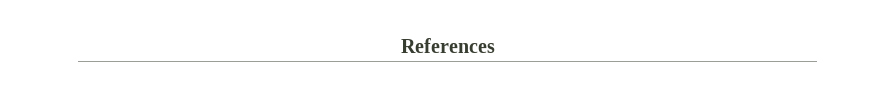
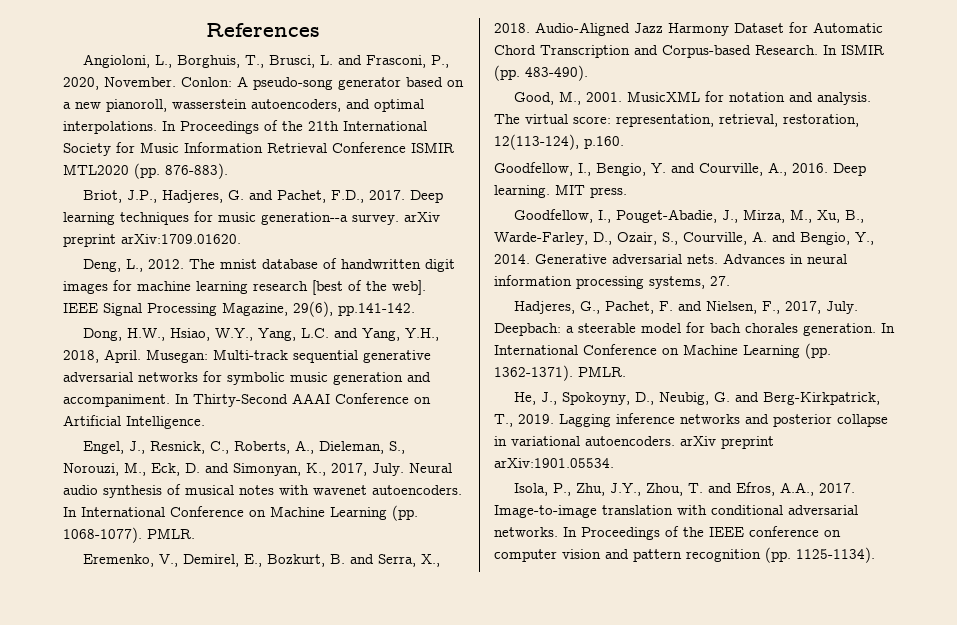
+ Angioloni, L., Borghuis, T., Brusci, L. and Frasconi, P., 2020, November. Conlon: A pseudo-song generator based on a new pianoroll, wasserstein autoencoders, and optimal interpolations. In Proceedings of the 21th International Society for Music Information Retrieval Conference ISMIR MTL2020 (pp. 876-883).
+ Briot, J.P., Hadjeres, G. and Pachet, F.D., 2017. Deep learning techniques for music generation--a survey. arXiv preprint arXiv:1709.01620.
+ Deng, L., 2012. The mnist database of handwritten digit images for machine learning research [best of the web]. IEEE Signal Processing Magazine, 29(6), pp.141-142.
+ Dong, H.W., Hsiao, W.Y., Yang, L.C. and Yang, Y.H., 2018, April. Musegan: Multi-track sequential generative adversarial networks for symbolic music generation and accompaniment. In Thirty-Second AAAI Conference on Artificial Intelligence.
+ Engel, J., Resnick, C., Roberts, A., Dieleman, S., Norouzi, M., Eck, D. and Simonyan, K., 2017, July. Neural audio synthesis of musical notes with wavenet autoencoders. In International Conference on Machine Learning (pp. 1068-1077). PMLR.
+ Eremenko, V., Demirel, E., Bozkurt, B. and Serra, X., 2018. Audio-Aligned Jazz Harmony Dataset for Automatic Chord Transcription and Corpus-based Research. In ISMIR (pp. 483-490).
+ Good, M., 2001. MusicXML for notation and analysis. The virtual score: representation, retrieval, restoration, 12(113-124), p.160.
+ Goodfellow, I., Bengio, Y. and Courville, A., 2016. Deep learning. MIT press.
+ Goodfellow, I., Pouget-Abadie, J., Mirza, M., Xu, B., Warde-Farley, D., Ozair, S., Courville, A. and Bengio, Y., 2014. Generative adversarial nets. Advances in neural information processing systems, 27.
+ Hadjeres, G., Pachet, F. and Nielsen, F., 2017, July. Deepbach: a steerable model for bach chorales generation. In International Conference on Machine Learning (pp. 1362-1371). PMLR.
+ He, J., Spokoyny, D., Neubig, G. and Berg-Kirkpatrick, T., 2019. Lagging inference networks and posterior collapse in variational autoencoders. arXiv preprint arXiv:1901.05534.
+ Isola, P., Zhu, J.Y., Zhou, T. and Efros, A.A., 2017. Image-to-image translation with conditional adversarial networks. In Proceedings of the IEEE conference on computer vision and pattern recognition (pp. 1125-1134).

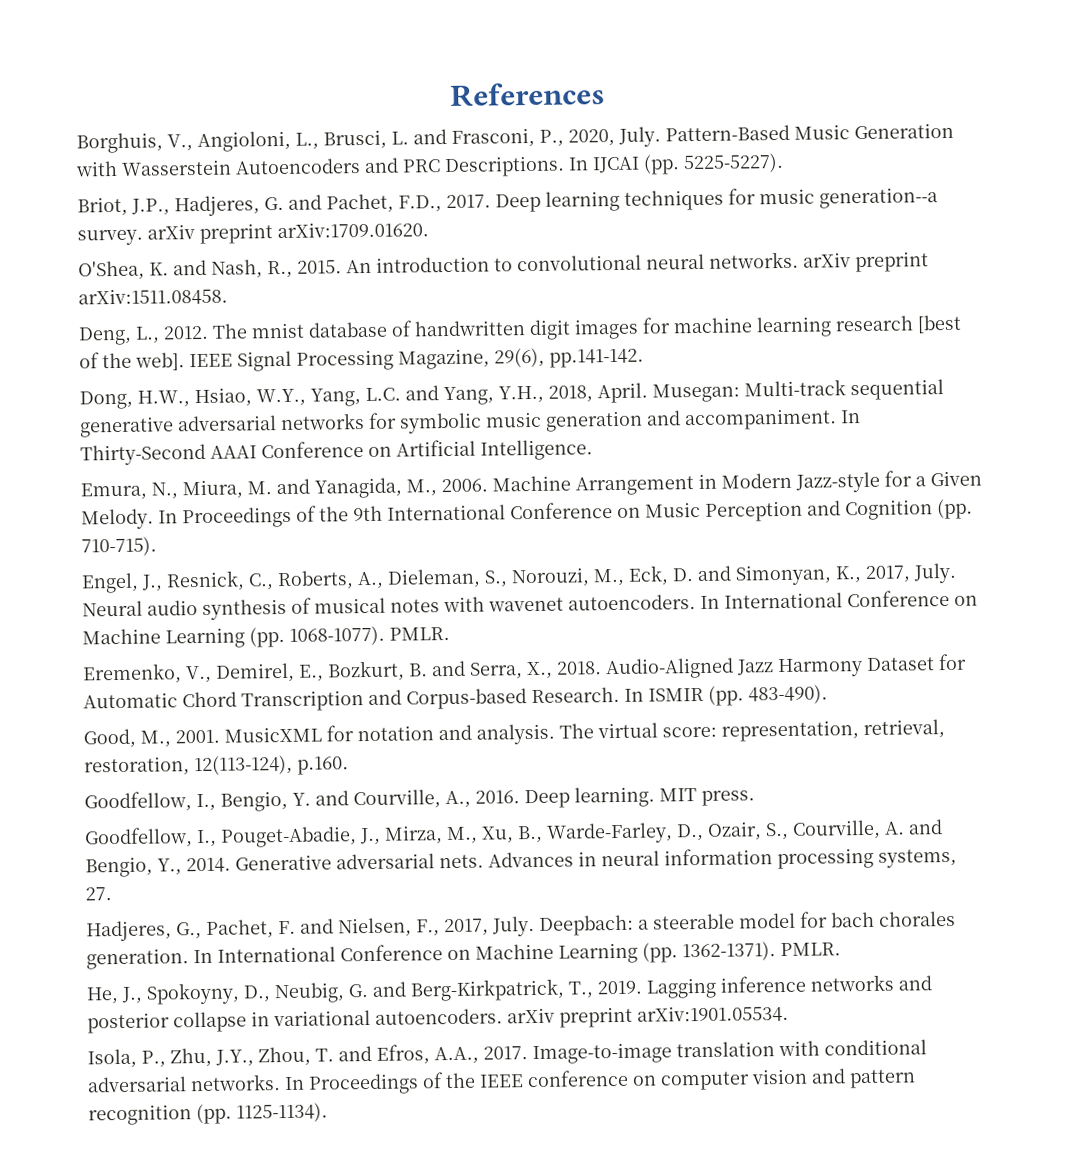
- Angioloni, L., Borghuis, T., Brusci, L. and Frasconi, P., 2020, November. Conlon: A pseudo-song generator based on a new pianoroll, wasserstein autoencoders, and optimal interpolations. In Proceedings of the 21th International Society for Music Information Retrieval Conference ISMIR MTL2020 (pp. 876-883).
+ Borghuis, V., Angioloni, L., Brusci, L. and Frasconi, P., 2020, July. Pattern-Based Music Generation with Wasserstein Autoencoders and PRC Descriptions. In IJCAI (pp. 5225-5227).
+ O'Shea, K. and Nash, R., 2015. An introduction to convolutional neural networks. arXiv preprint arXiv:1511.08458.
+ Emura, N., Miura, M. and Yanagida, M., 2006. Machine Arrangement in Modern Jazz-style for a Given Melody. In Proceedings of the 9th International Conference on Music Perception and Cognition (pp. 710-715).

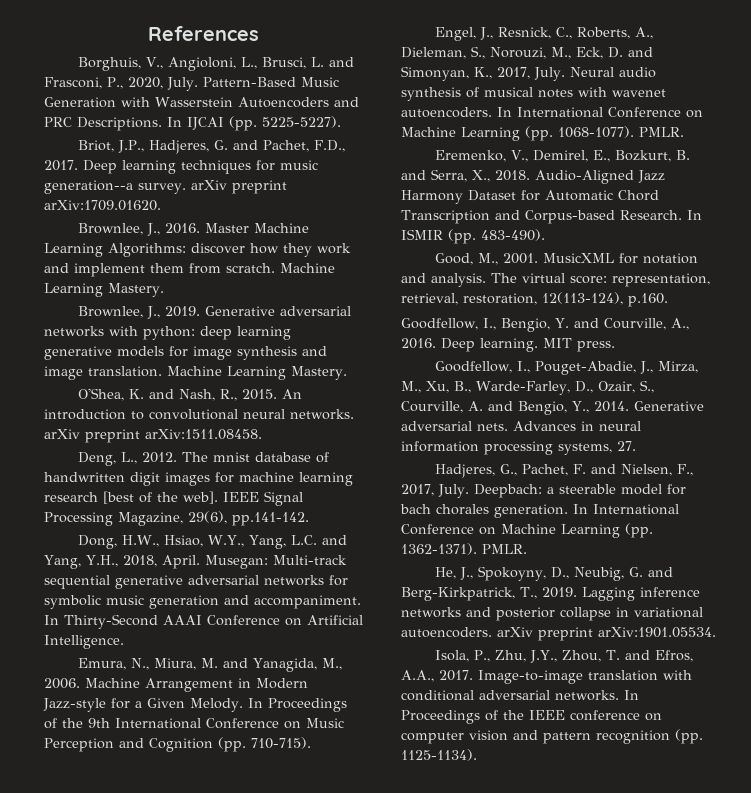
+ Brownlee, J., 2016. Master Machine Learning Algorithms: discover how they work and implement them from scratch. Machine Learning Mastery.
+ Brownlee, J., 2019. Generative adversarial networks with python: deep learning generative models for image synthesis and image translation. Machine Learning Mastery.

